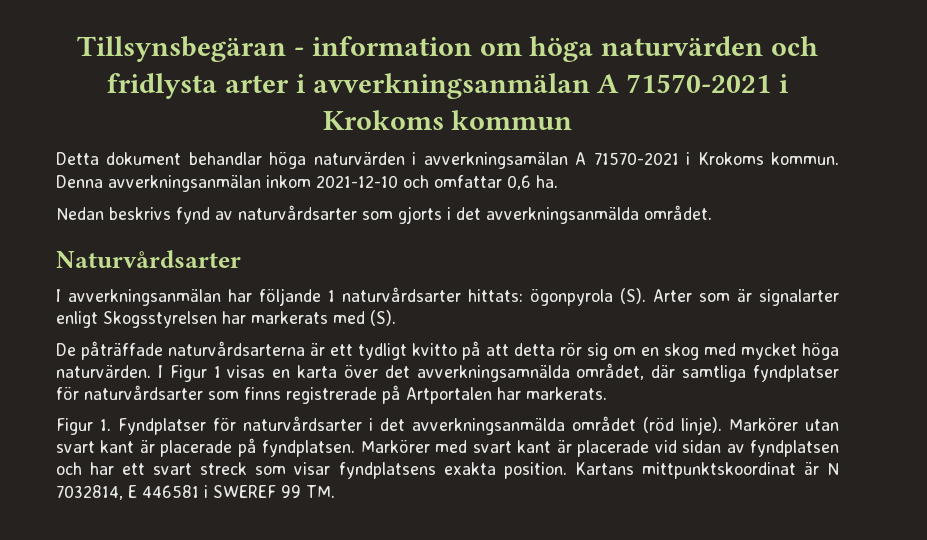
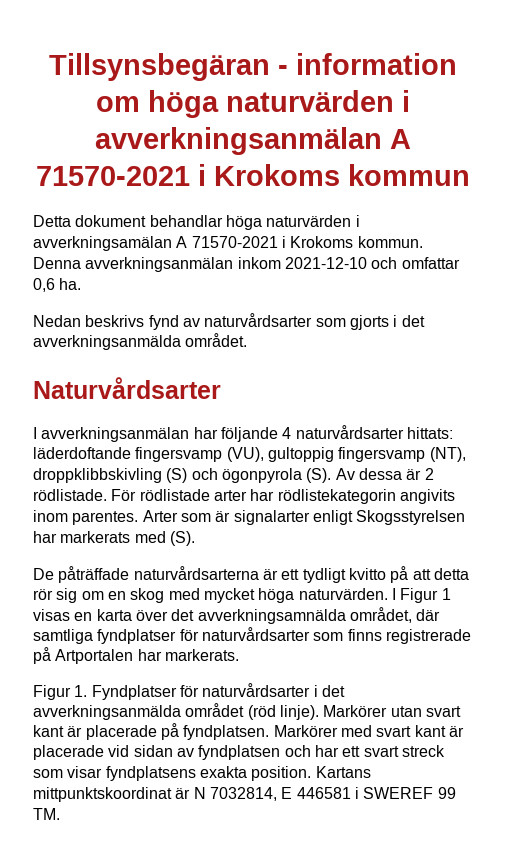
- Tillsynsbegäran - information om höga naturvärden och fridlysta arter i avverkningsanmälan A 71570-2021 i Krokoms kommun
+ Tillsynsbegäran - information om höga naturvärden i avverkningsanmälan A 71570-2021 i Krokoms kommun
- I avverkningsanmälan har följande 1 naturvårdsarter hittats: ögonpyrola (S). Arter som är signalarter enligt Skogsstyrelsen har markerats med (S).
+ I avverkningsanmälan har följande 4 naturvårdsarter hittats: läderdoftande fingersvamp (VU), gultoppig fingersvamp (NT), droppklibbskivling (S) och ögonpyrola (S). Av dessa är 2 rödlistade. För rödlistade arter har rödlistekategorin angivits inom parentes. Arter som är signalarter enligt Skogsstyrelsen har markerats med (S).

